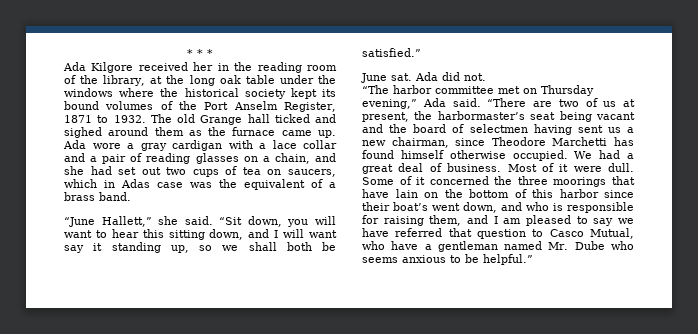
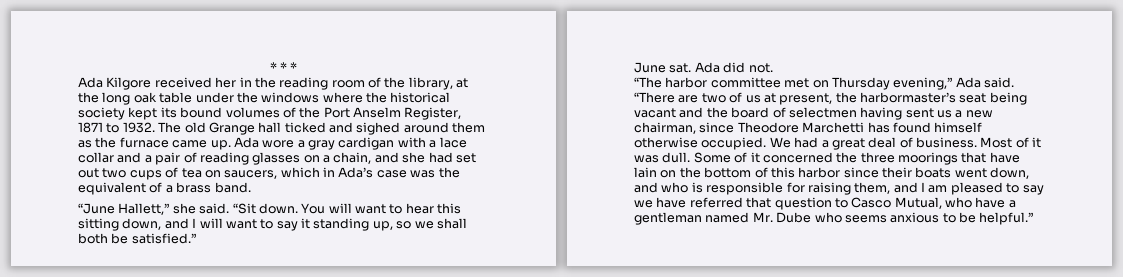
- Ada wore a gray cardigan with a lace collar and a pair of reading glasses on a chain, and she had set out two cups of tea on saucers, which in Adas case was the equivalent of a brass band.
+ Ada wore a gray cardigan with a lace collar and a pair of reading glasses on a chain, and she had set out two cups of tea on saucers, which in Ada’s case was the equivalent of a brass band.
- “Sit down, you will want to hear this sitting down, and I will want say it standing up, so we shall both be satisfied.”
+ “Sit down. You will want to hear this sitting down, and I will want to say it standing up, so we shall both be satisfied.”
- Most of it were dull.
+ Most of it was dull.
- Some of it concerned the three moorings that have lain on the bottom of this harbor since their boat’s went down, and who is responsible for raising them, and I am pleased to say we have referred that question to Casco Mutual, who have a gentleman named Mr. Dube who seems anxious to be helpful.”
+ Some of it concerned the three moorings that have lain on the bottom of this harbor since their boats went down, and who is responsible for raising them, and I am pleased to say we have referred that question to Casco Mutual, who have a gentleman named Mr. Dube who seems anxious to be helpful.”

